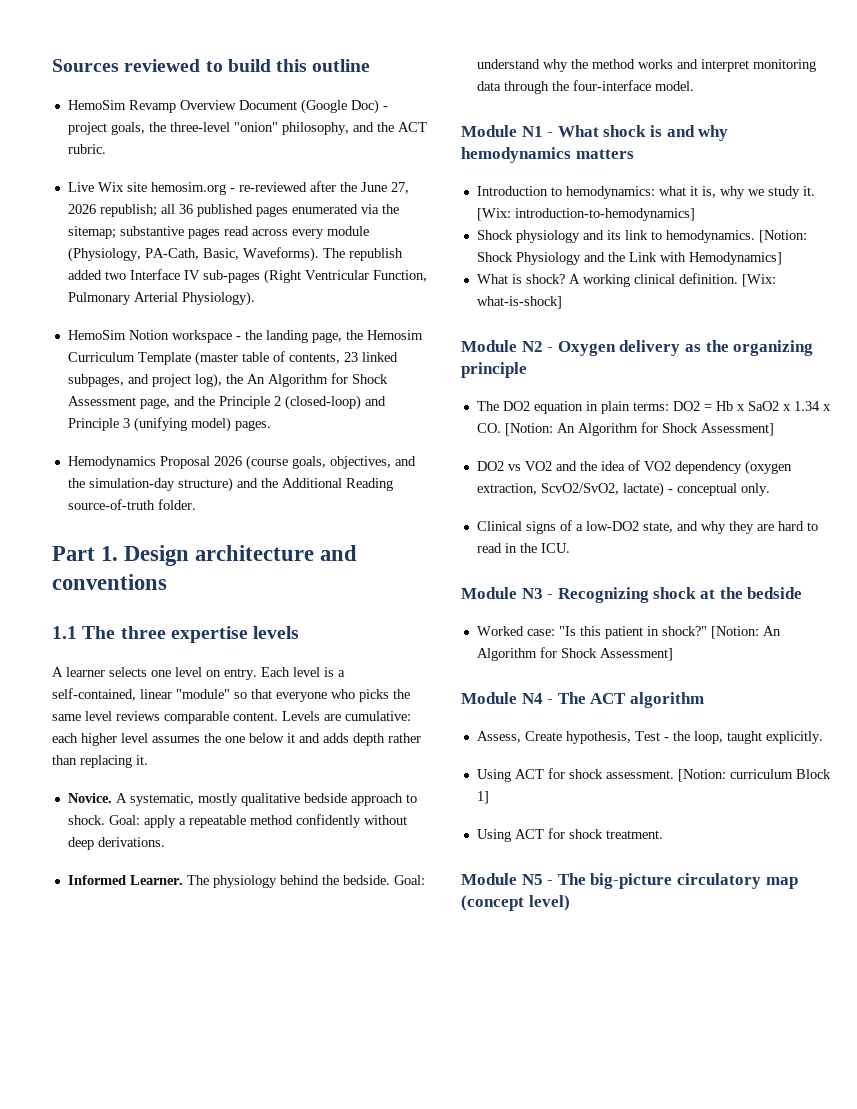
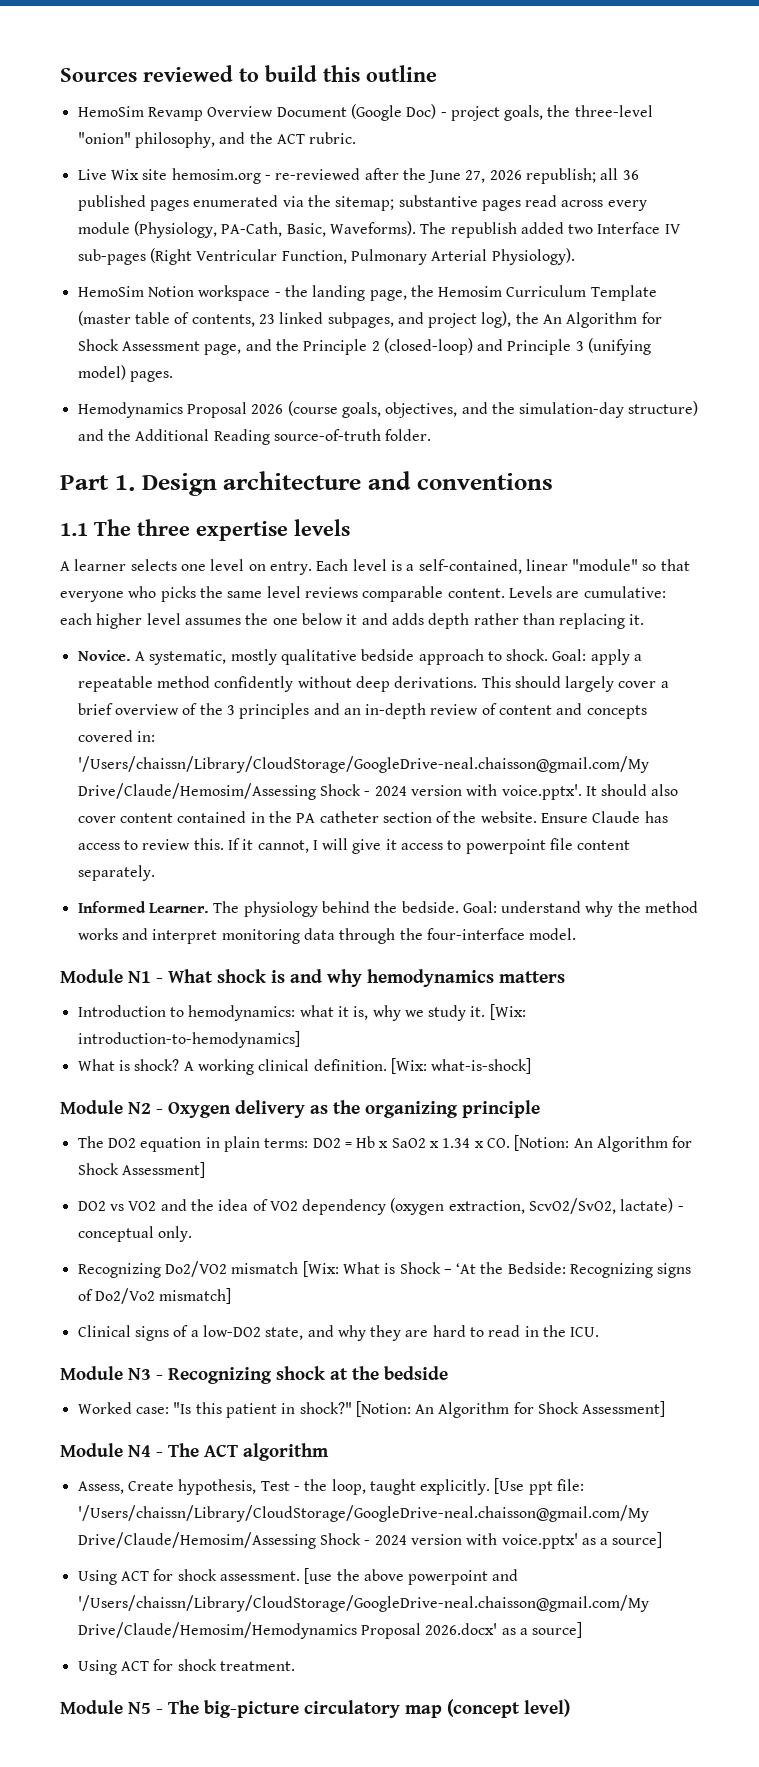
+ This should largely cover a brief overview of the 3 principles and an in-depth review of content and concepts covered in: '/Users/chaissn/Library/CloudStorage/GoogleDrive-neal.chaisson@gmail.com/My Drive/Claude/Hemosim/Assessing Shock - 2024 version with voice.pptx'. It should also cover content contained in the PA catheter section of the website. Ensure Claude has access to review this. If it cannot, I will give it access to powerpoint file content separately.
- Shock physiology and its link to hemodynamics. [Notion: Shock Physiology and the Link with Hemodynamics]
+ Recognizing Do2/VO2 mismatch [Wix: What is Shock – ‘At the Bedside: Recognizing signs of Do2/Vo2 mismatch]
+ [Use ppt file: '/Users/chaissn/Library/CloudStorage/GoogleDrive-neal.chaisson@gmail.com/My Drive/Claude/Hemosim/Assessing Shock - 2024 version with voice.pptx' as a source]
- [Notion: curriculum Block 1]
+ [use the above powerpoint and '/Users/chaissn/Library/CloudStorage/GoogleDrive-neal.chaisson@gmail.com/My Drive/Claude/Hemosim/Hemodynamics Proposal 2026.docx' as a source]

